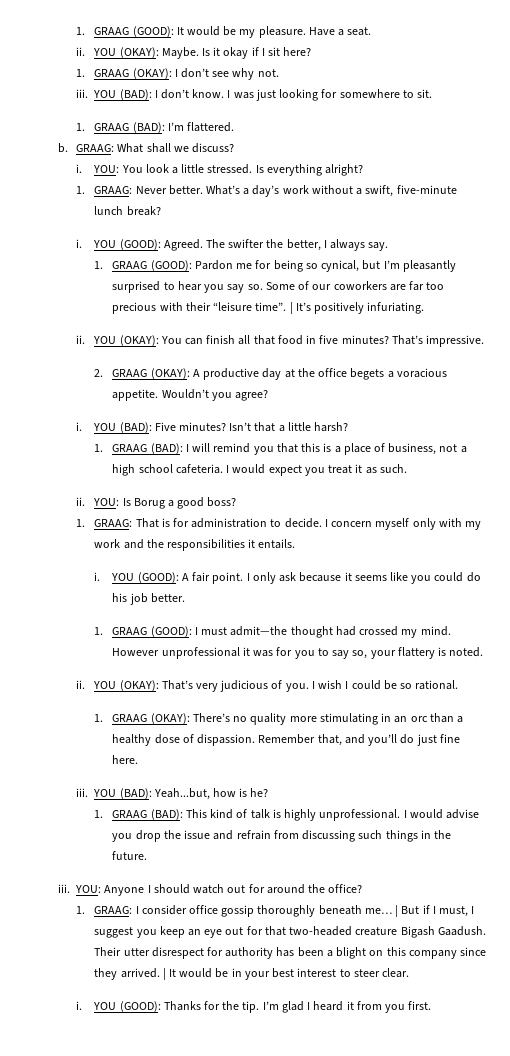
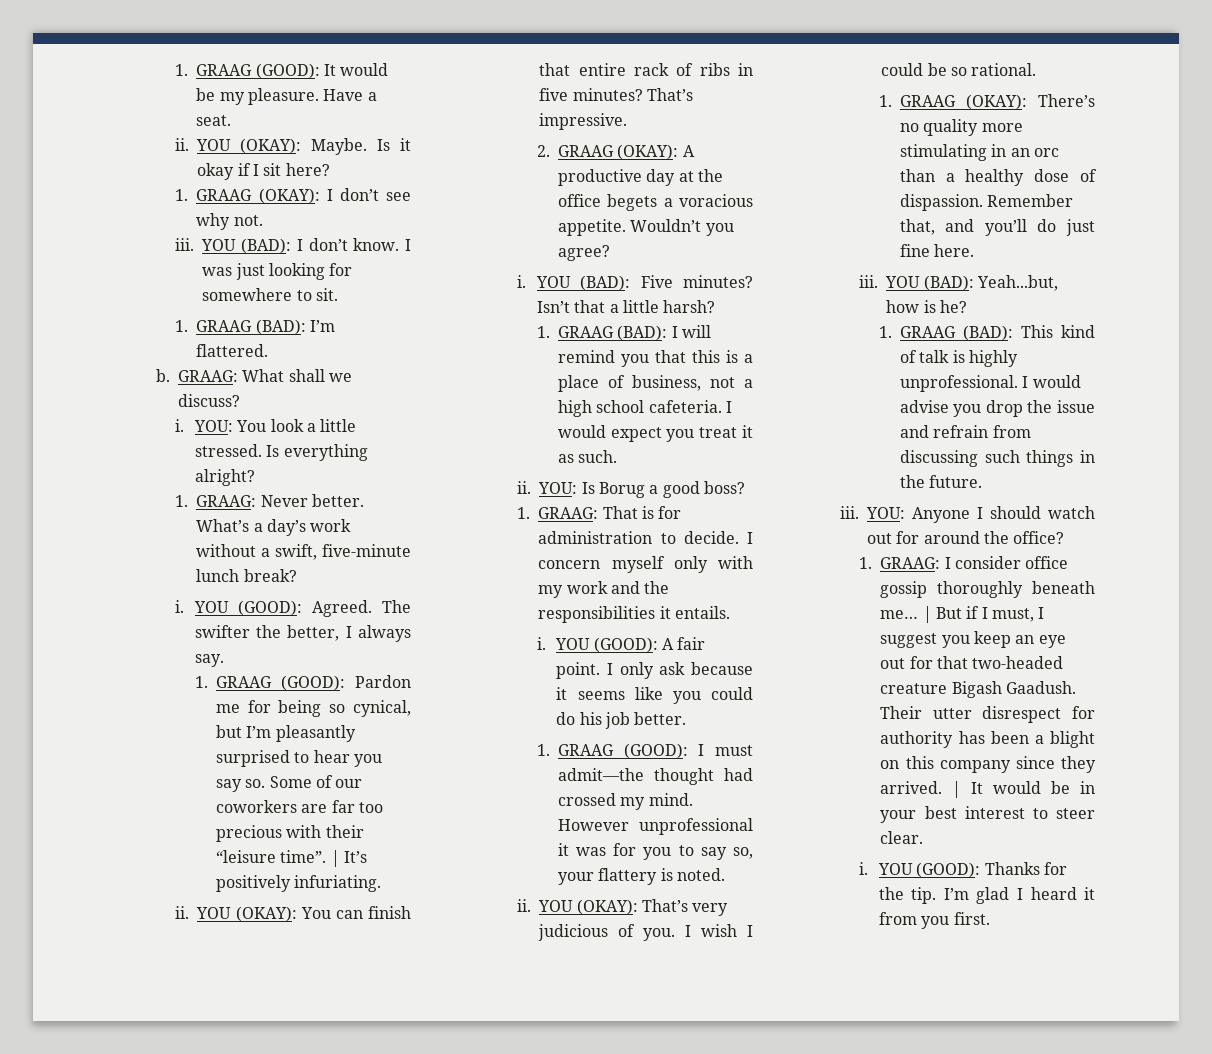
- YOU (OKAY): You can finish all that food in five minutes?
+ YOU (OKAY): You can finish that entire rack of ribs in five minutes?

